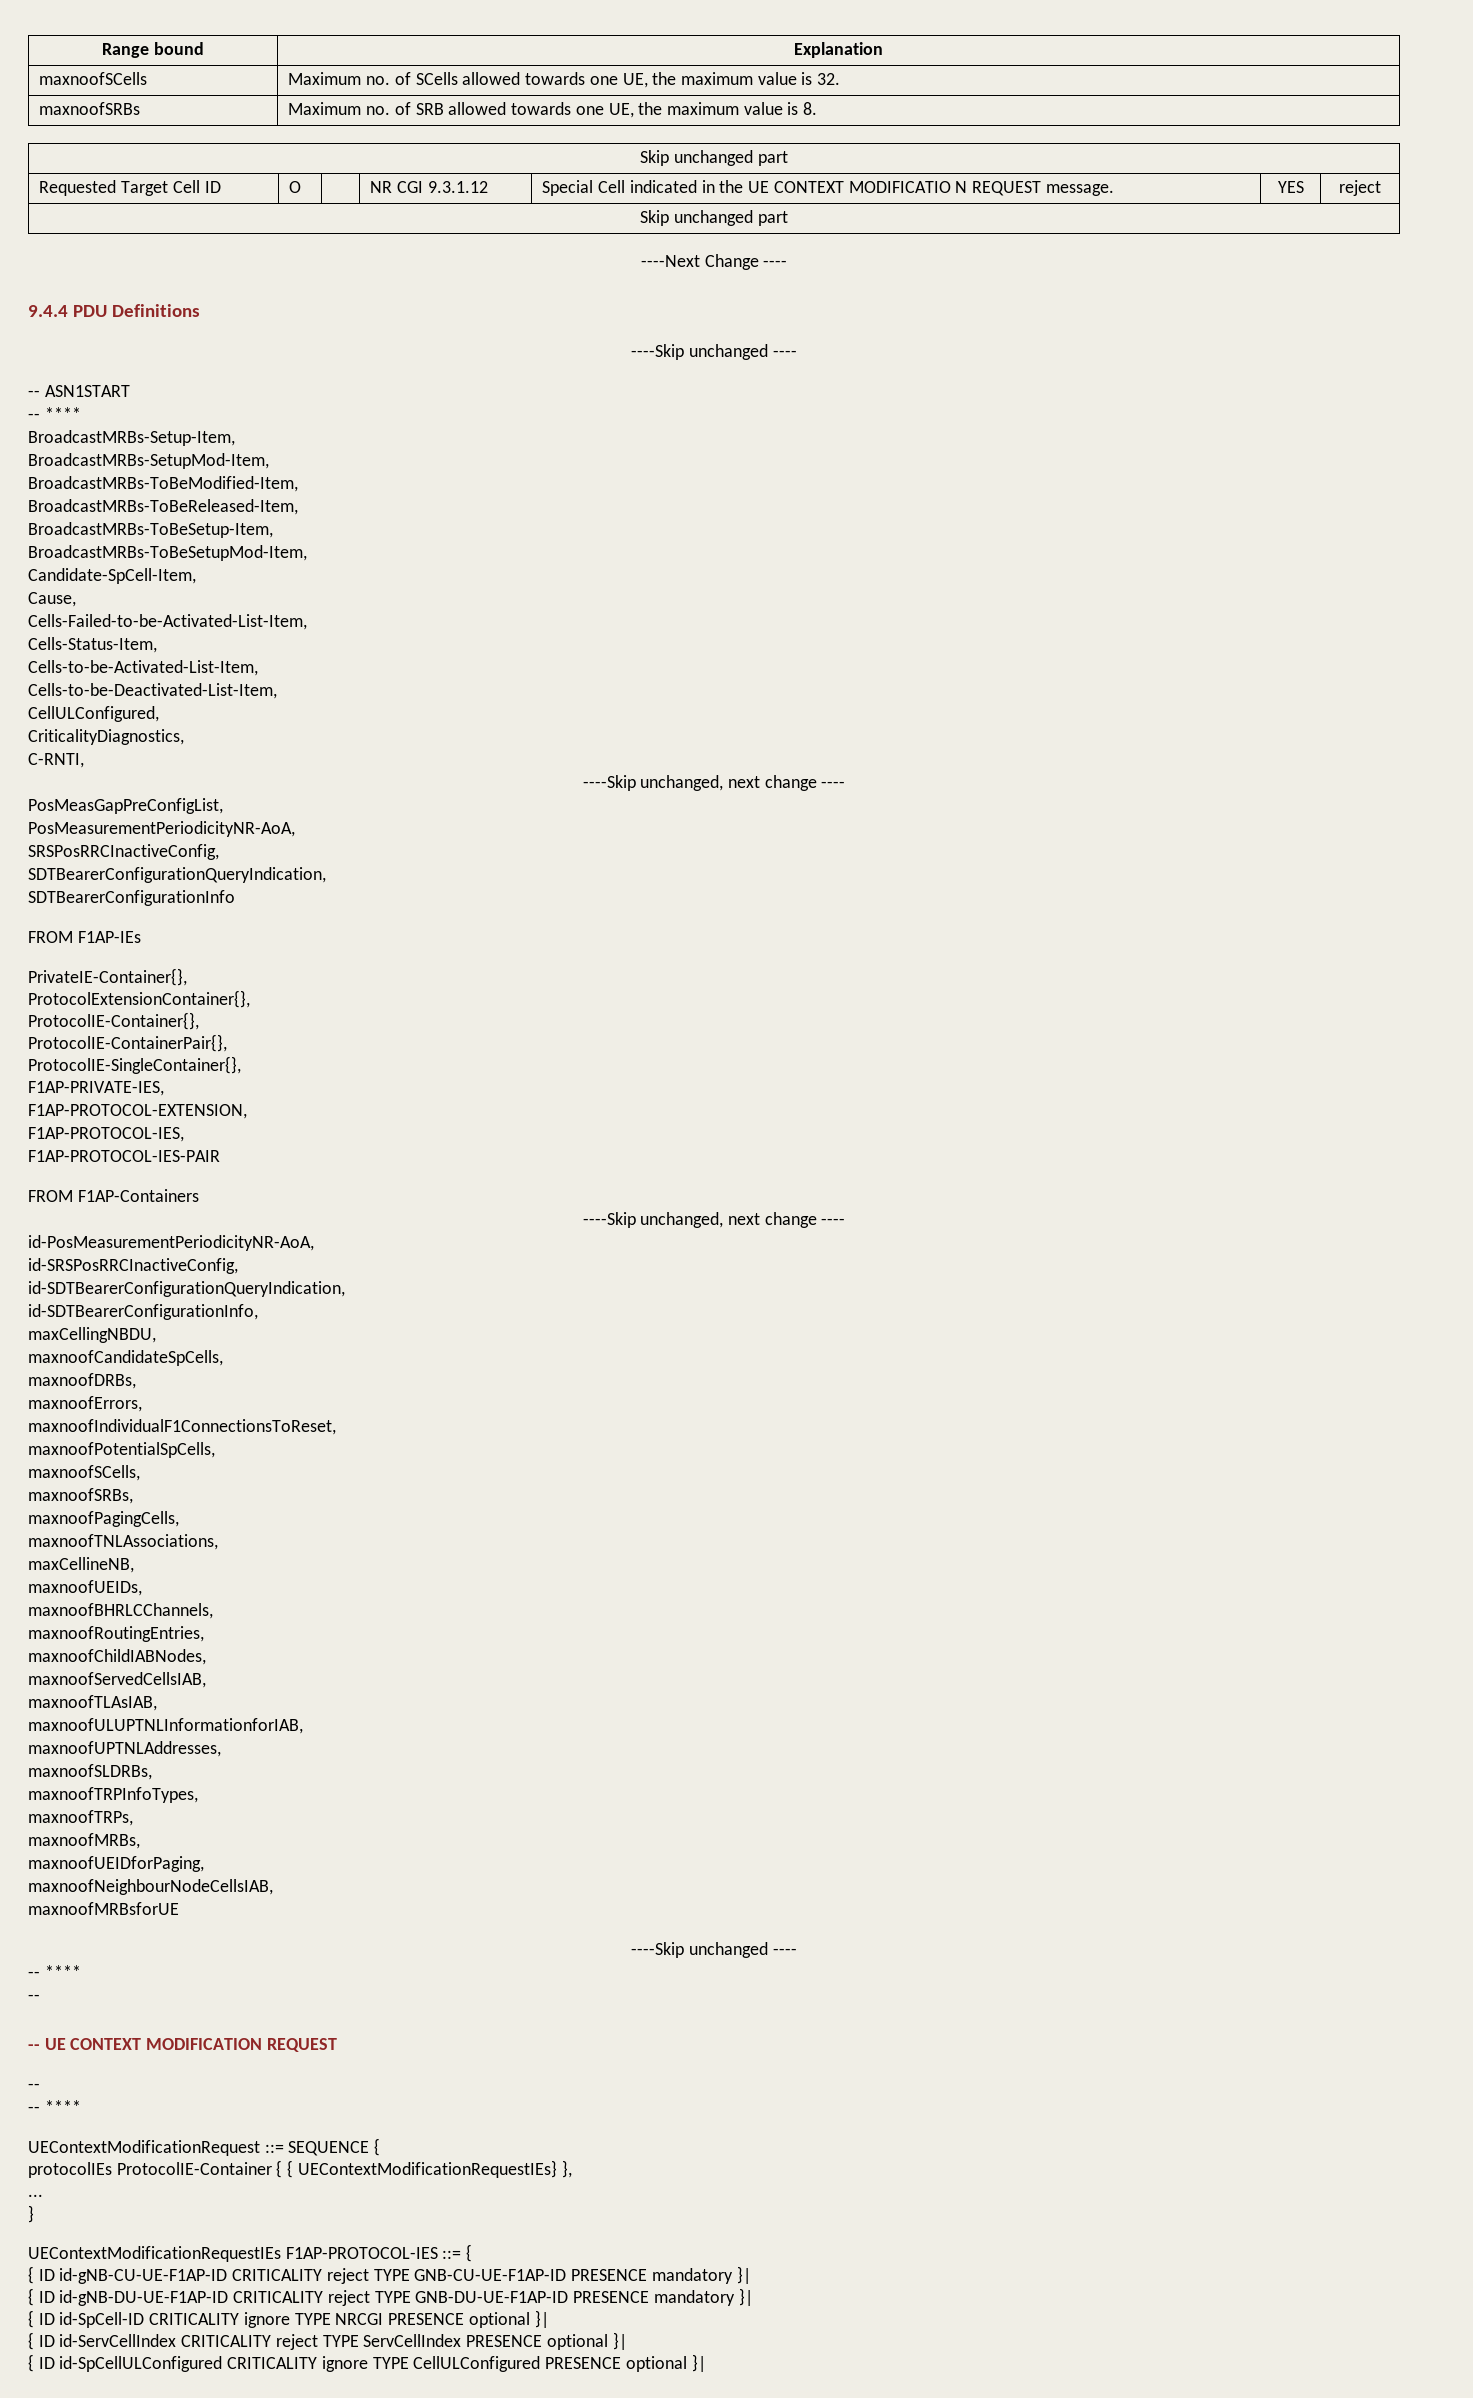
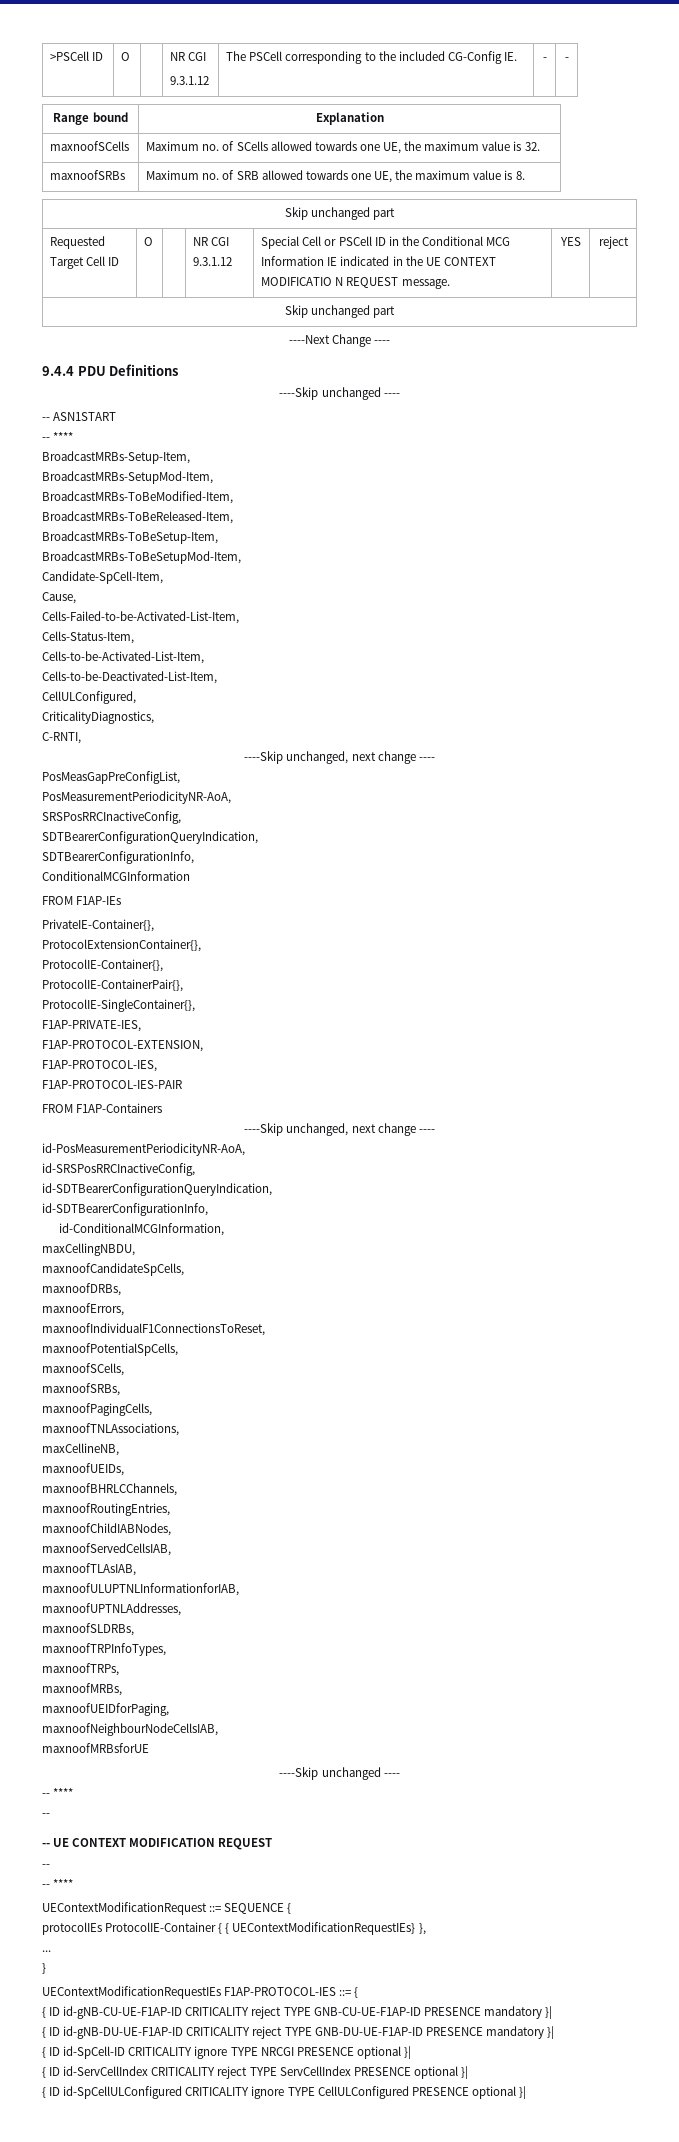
+ >PSCell ID | O | | NR CGI
+ 9.3.1.12 | The PSCell corresponding to the included CG-Config IE. | - | -
- Requested Target Cell ID | O | | NR CGI 9.3.1.12 | Special Cell indicated in the UE CONTEXT MODIFICATIO N REQUEST message. | YES | reject
+ Requested Target Cell ID | O | | NR CGI 9.3.1.12 | Special Cell or PSCell ID in the Conditional MCG Information IE indicated in the UE CONTEXT MODIFICATIO N REQUEST message. | YES | reject
- SDTBearerConfigurationInfo
+ SDTBearerConfigurationInfo,
+ ConditionalMCGInformation
+ id-ConditionalMCGInformation,

